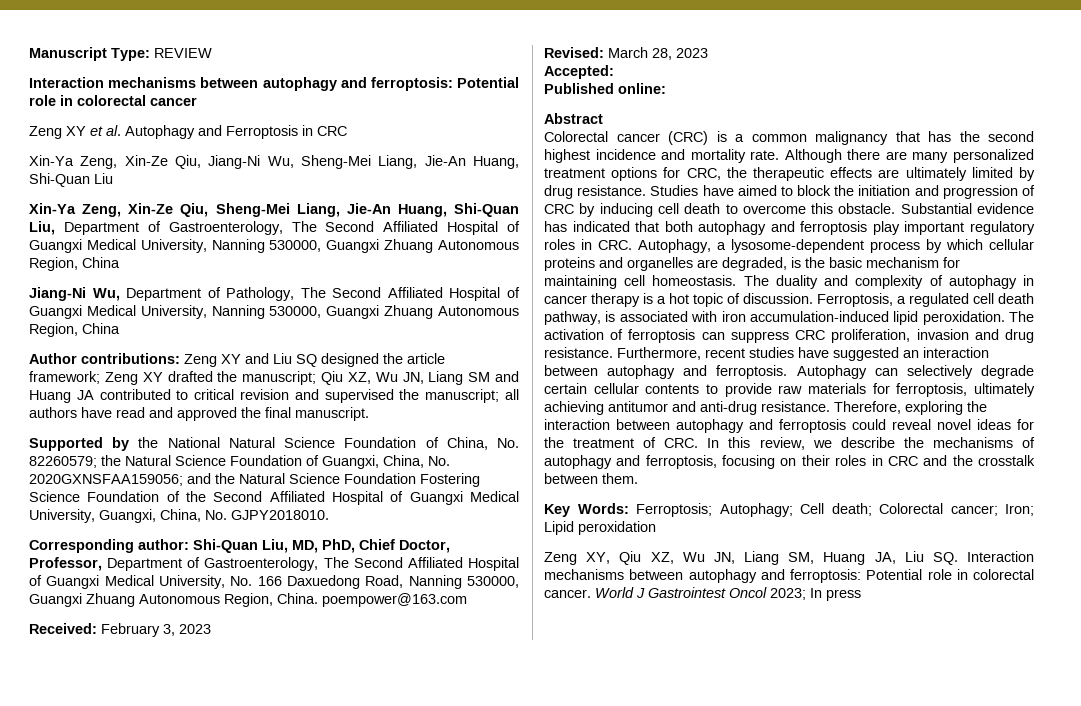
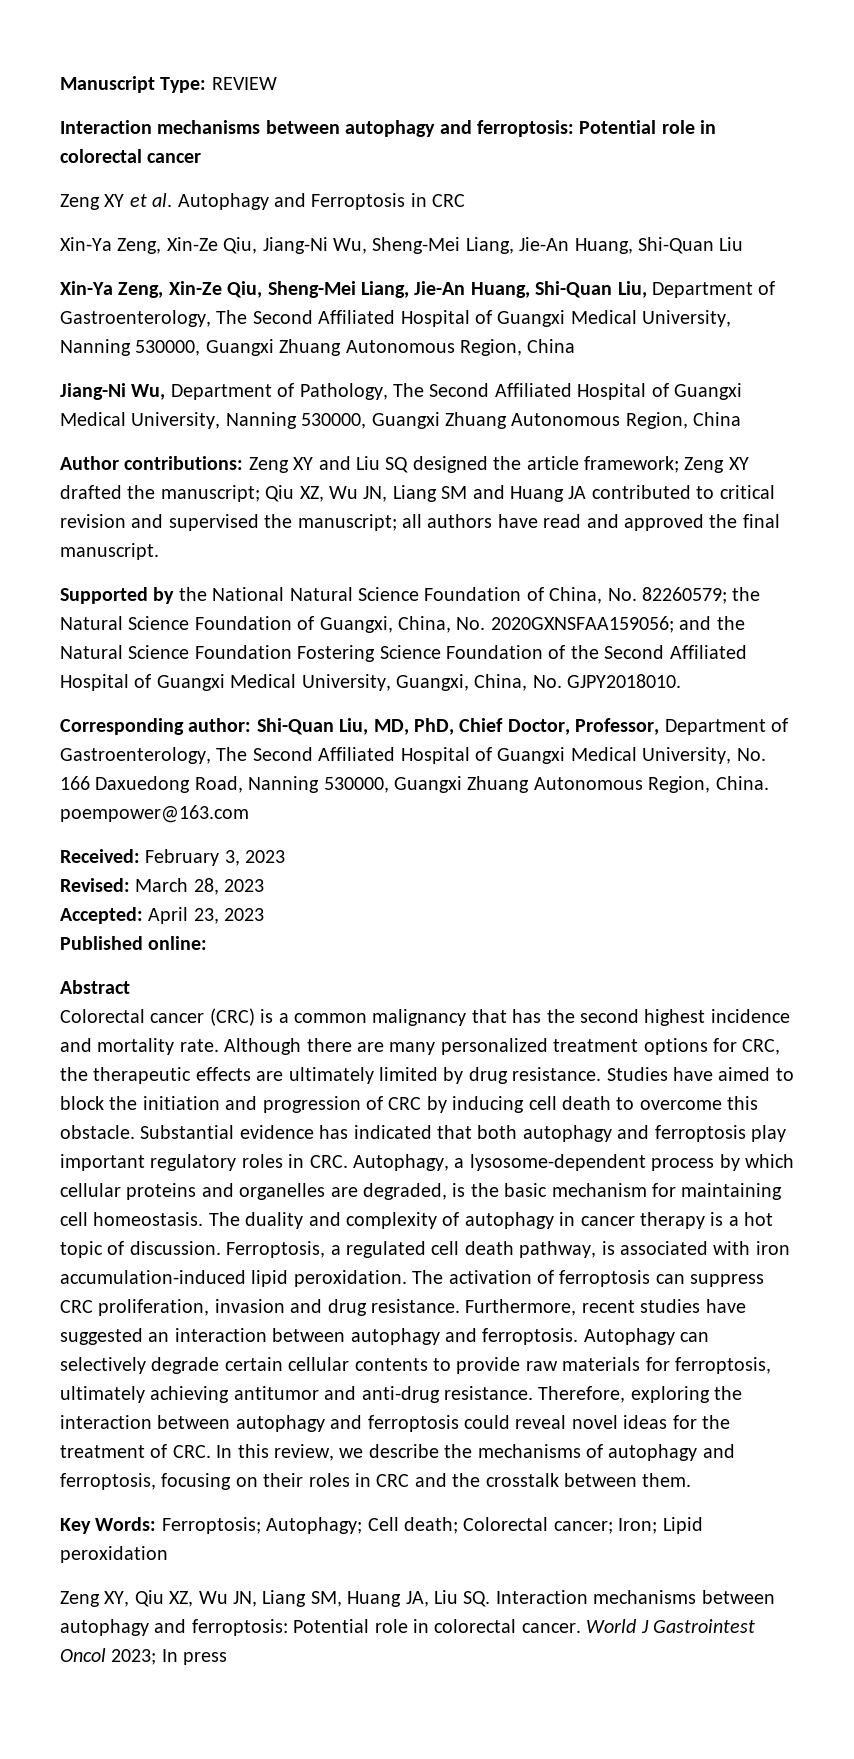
- Accepted:
+ Accepted: April 23, 2023

